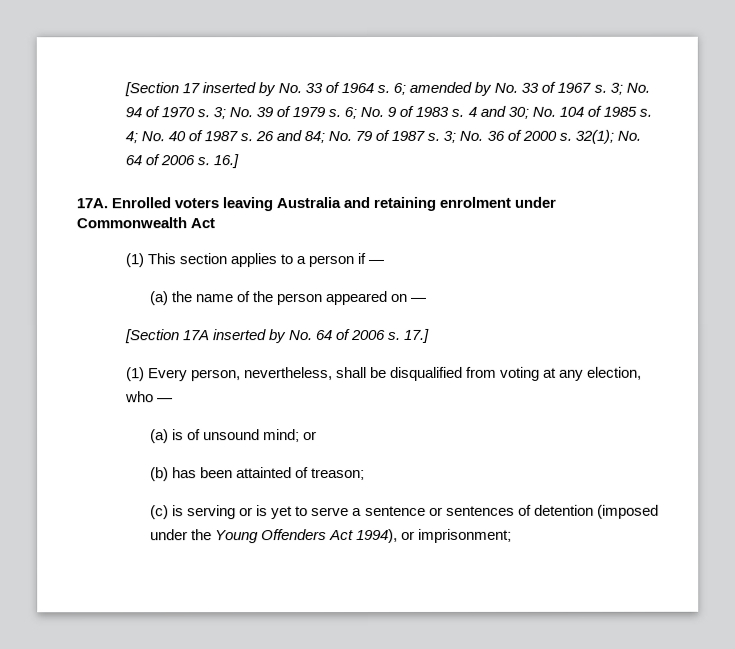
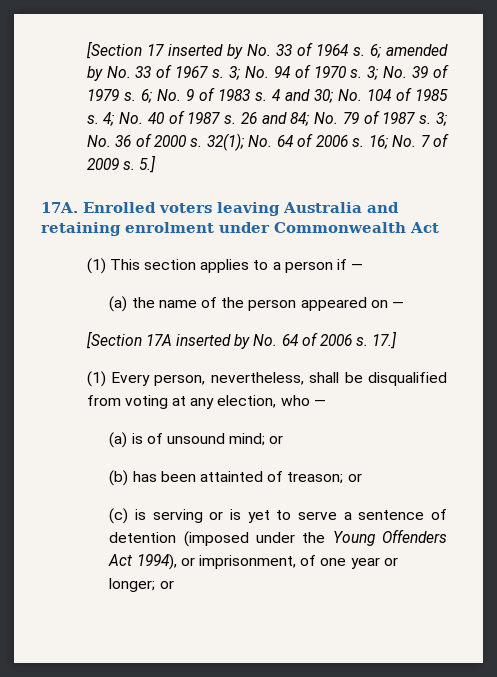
- 16.]
+ 16; No. 7 of 2009 s. 5.]
- (b) has been attainted of treason;
+ (b) has been attainted of treason; or
- (c) is serving or is yet to serve a sentence or sentences of detention (imposed under the Young Offenders Act 1994), or imprisonment;
+ (c) is serving or is yet to serve a sentence of detention (imposed under the Young Offenders Act 1994), or imprisonment, of one year or longer; or

